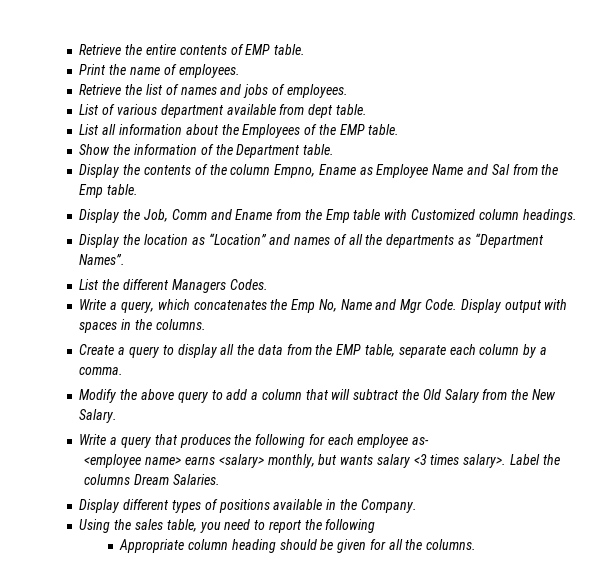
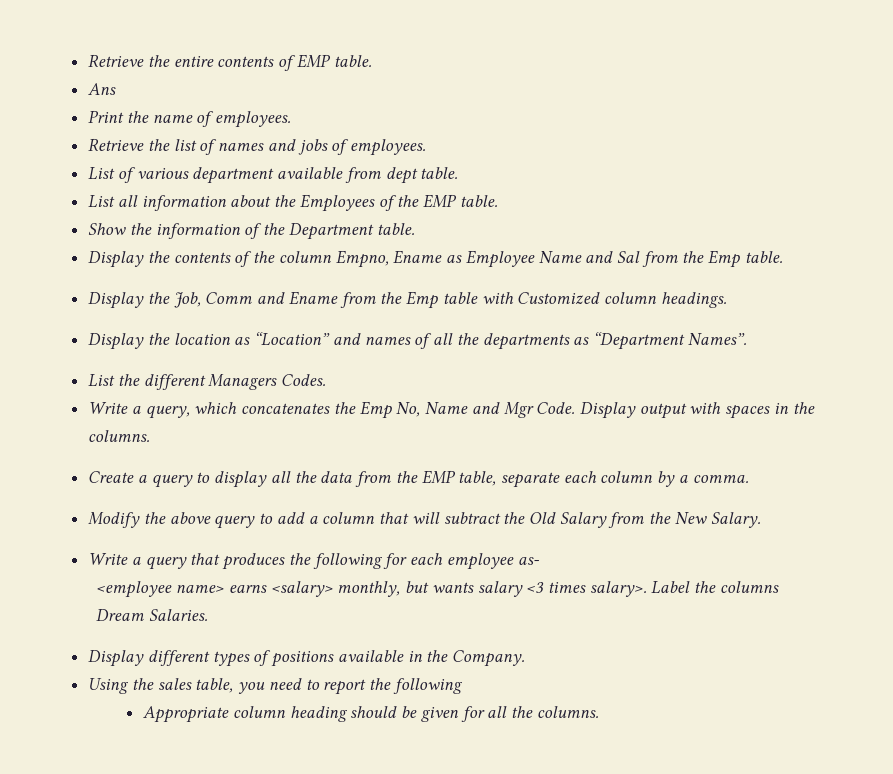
+ Ans

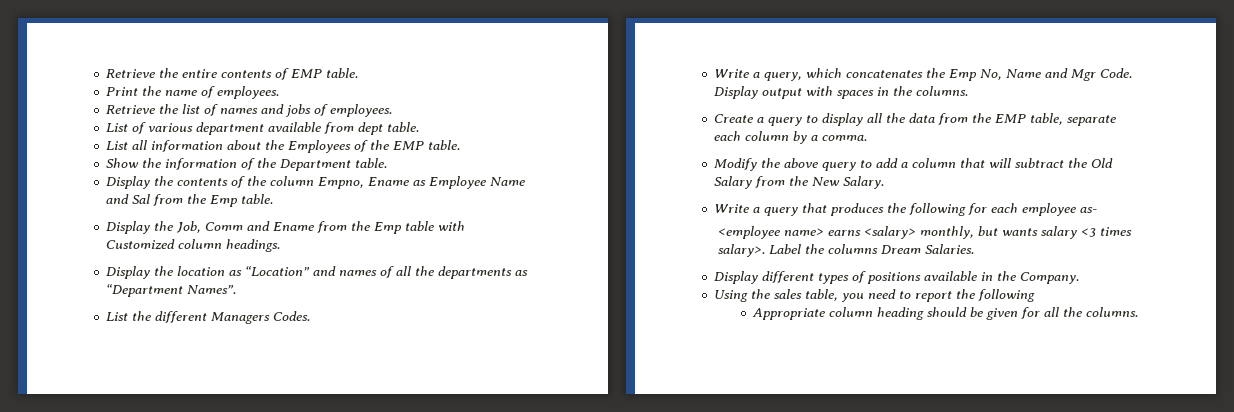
- Ans

